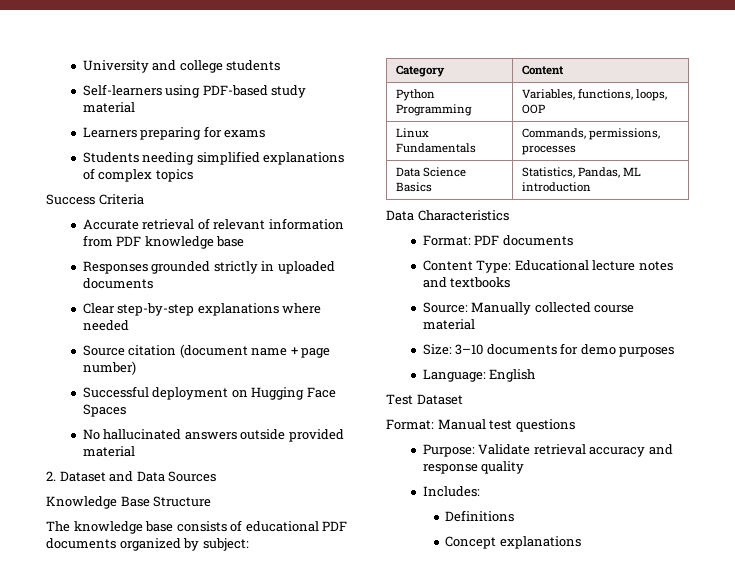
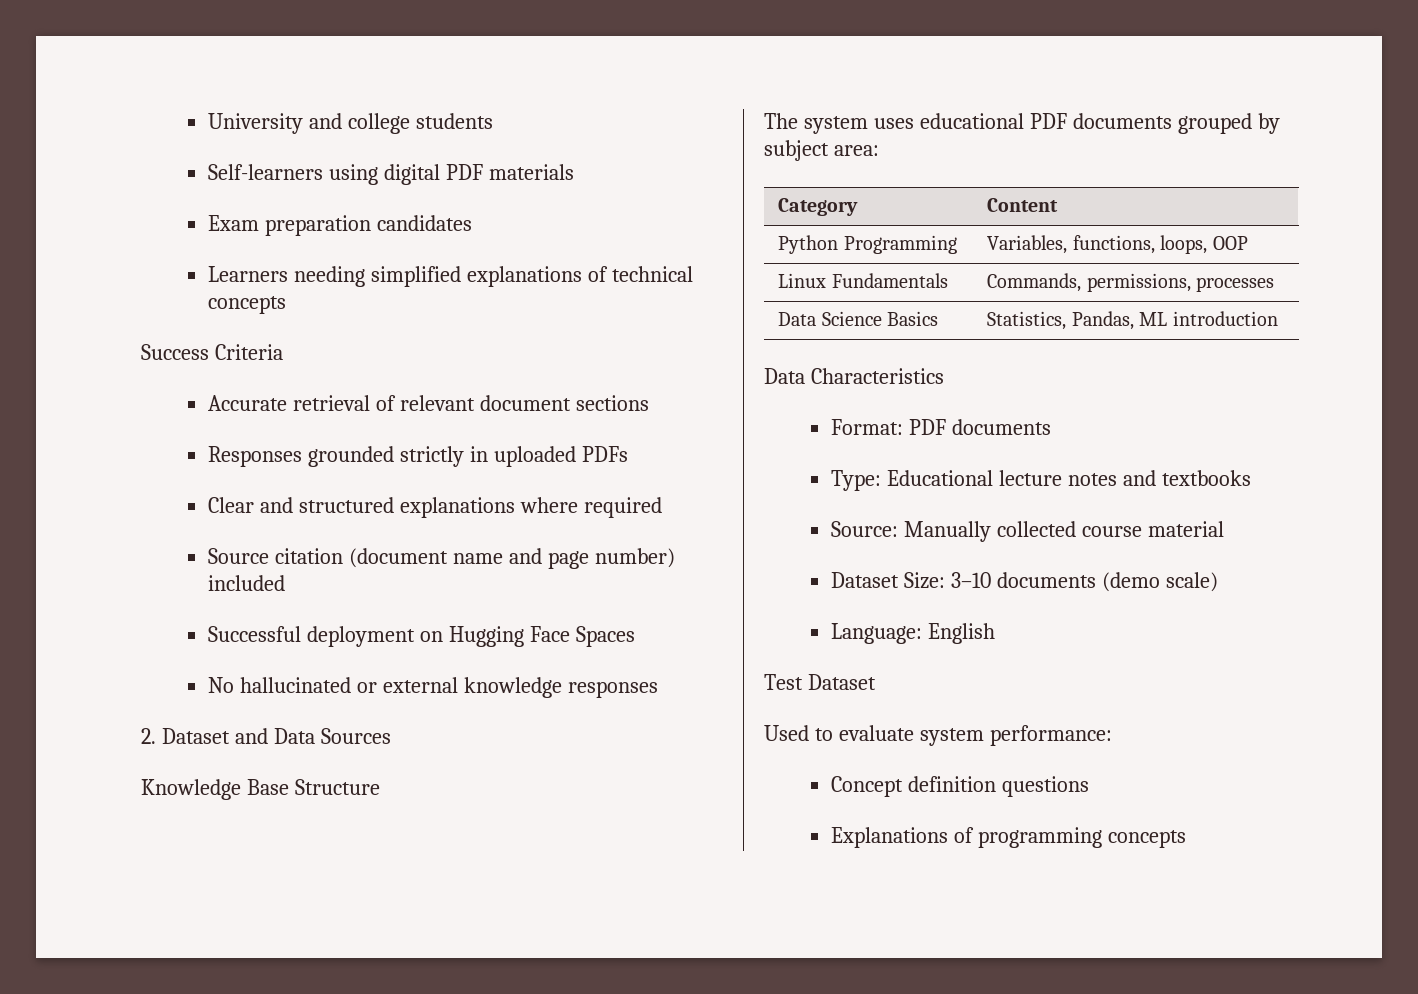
- Self-learners using PDF-based study material
- Learners preparing for exams
- Students needing simplified explanations of complex topics
+ Self-learners using digital PDF materials
+ Exam preparation candidates
+ Learners needing simplified explanations of technical concepts
- Accurate retrieval of relevant information from PDF knowledge base
+ Accurate retrieval of relevant document sections
- Responses grounded strictly in uploaded documents
+ Responses grounded strictly in uploaded PDFs
- Clear step-by-step explanations where needed
+ Clear and structured explanations where required
- Source citation (document name + page number)
+ Source citation (document name and page number) included
- No hallucinated answers outside provided material
+ No hallucinated or external knowledge responses
- The knowledge base consists of educational PDF documents organized by subject:
+ The system uses educational PDF documents grouped by subject area:
- Content Type: Educational lecture notes and textbooks
+ Type: Educational lecture notes and textbooks
- Size: 3–10 documents for demo purposes
+ Dataset Size: 3–10 documents (demo scale)
- Format: Manual test questions
- Purpose: Validate retrieval accuracy and response quality
- Includes:
- Definitions
- Concept explanations
+ Used to evaluate system performance:
+ Concept definition questions
+ Explanations of programming concepts

